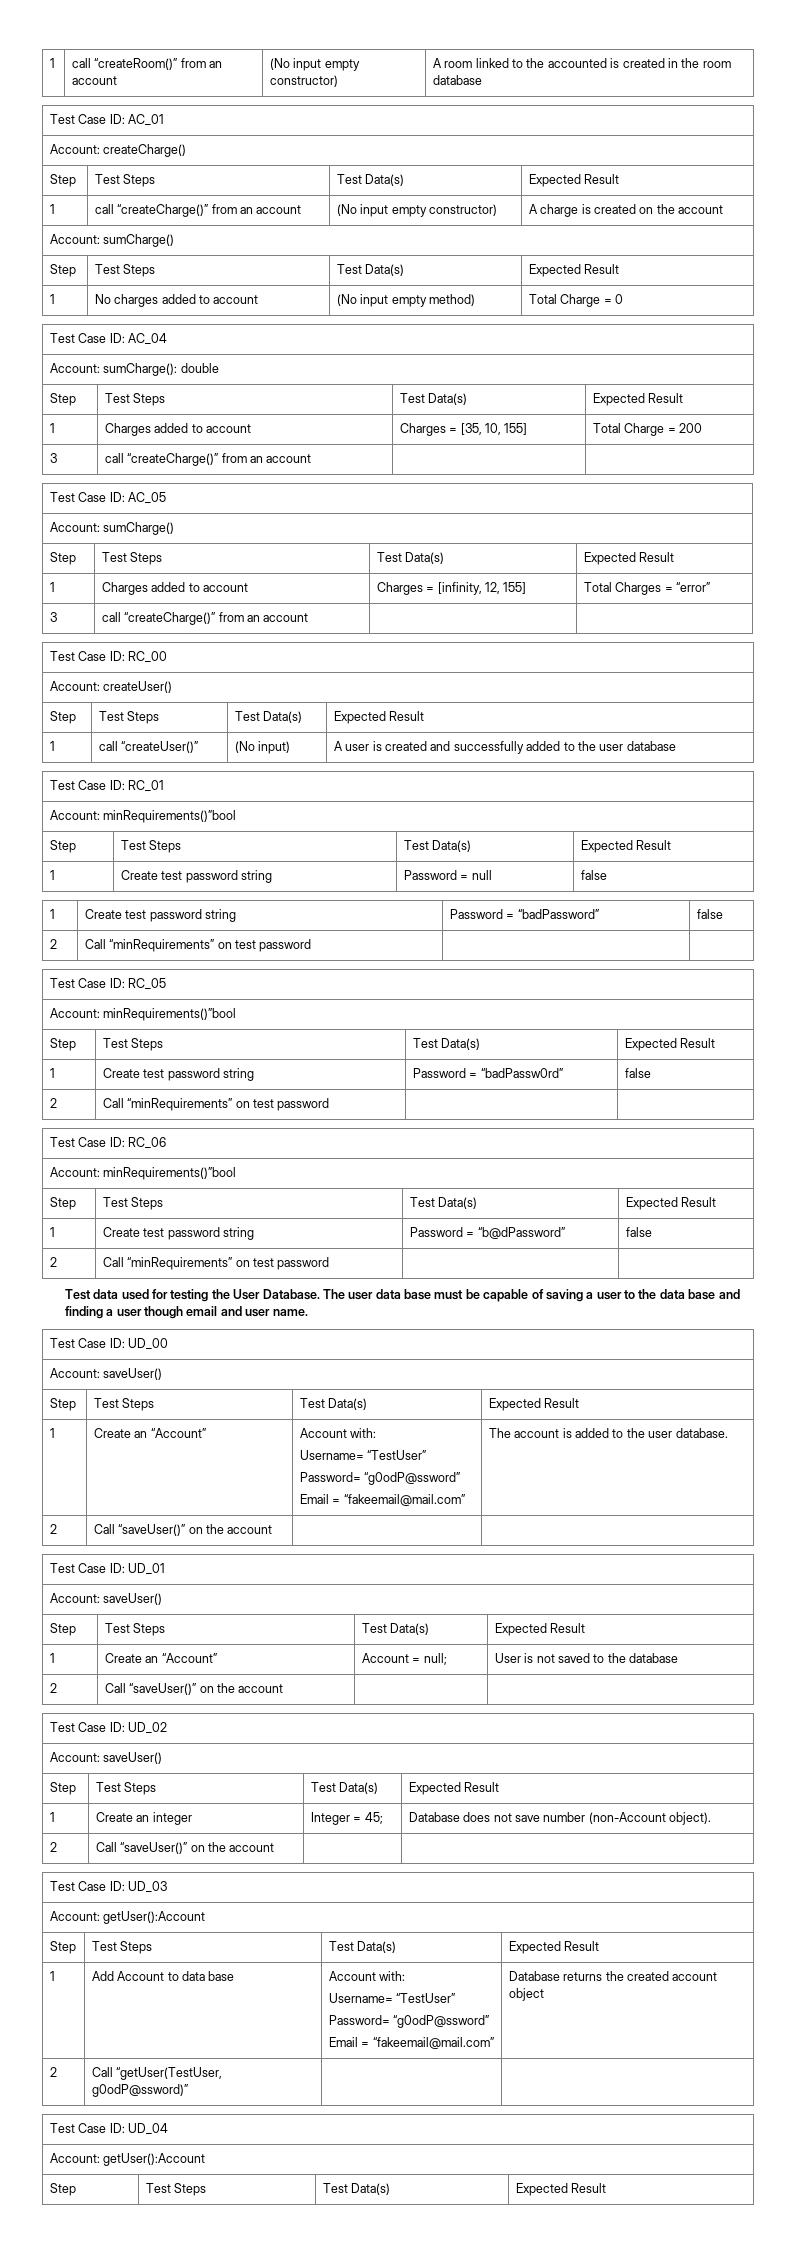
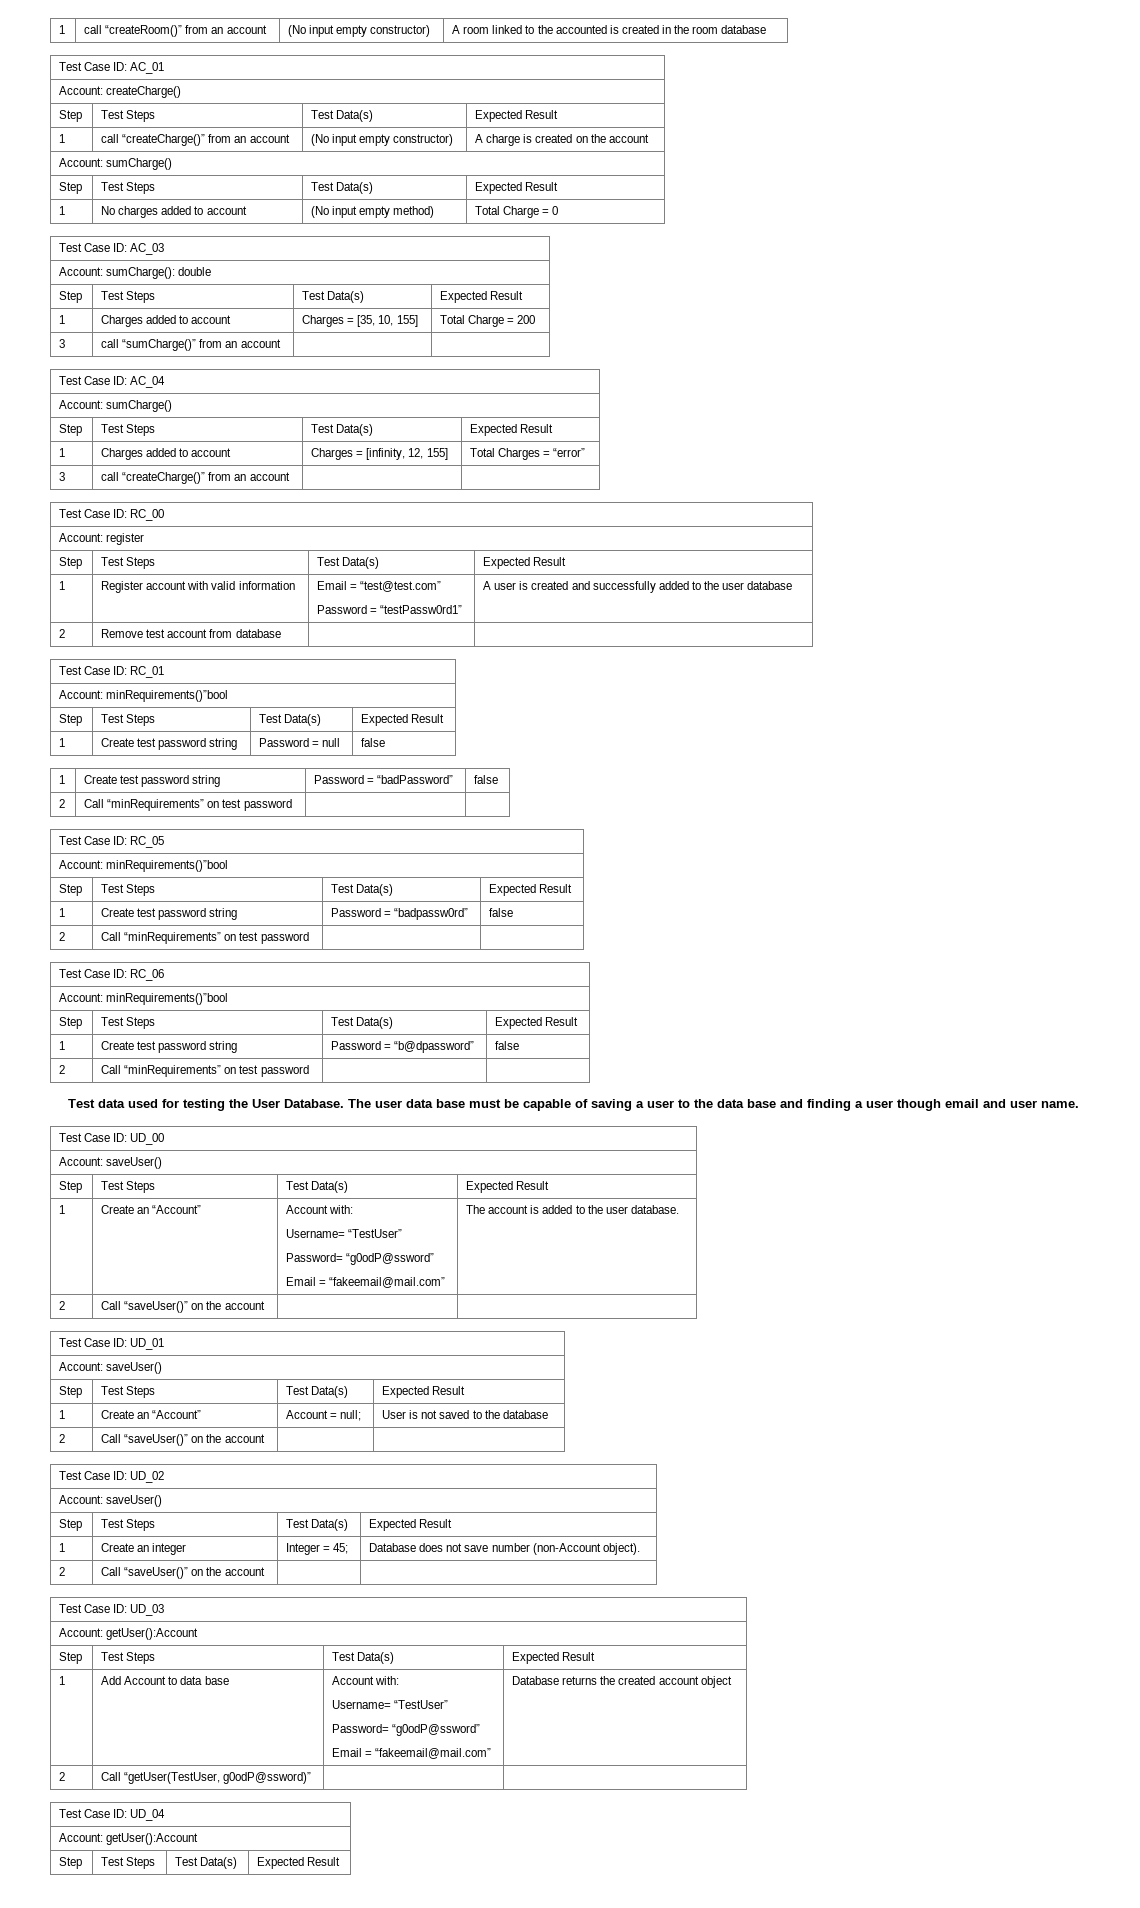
- Test Case ID: AC_04
+ Test Case ID: AC_03
  1 | Charges added to account | Charges = [35, 10, 155] | Total Charge = 200
- 3 | call “createCharge()” from an account | |
- Test Case ID: AC_05
+ 3 | call “sumCharge()” from an account | |
+ Test Case ID: AC_04
- Account: createUser()
+ Account: register
  Step | Test Steps | Test Data(s) | Expected Result
- 1 | call “createUser()” | (No input) | A user is created and successfully added to the user database
+ 1 | Register account with valid information | Email = “test@test.com”
+ Password = “testPassw0rd1” | A user is created and successfully added to the user database
+ 2 | Remove test account from database | |
- 1 | Create test password string | Password = “badPassw0rd” | false
+ 1 | Create test password string | Password = “badpassw0rd” | false
- 1 | Create test password string | Password = “b@dPassword” | false
+ 1 | Create test password string | Password = “b@dpassword” | false

